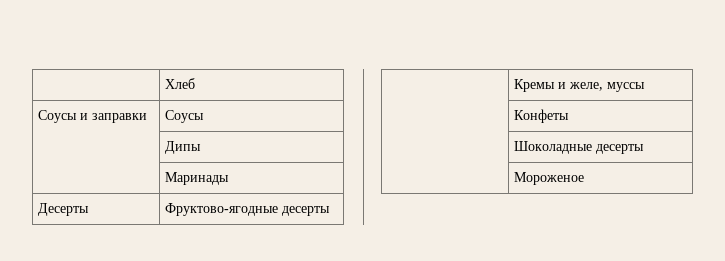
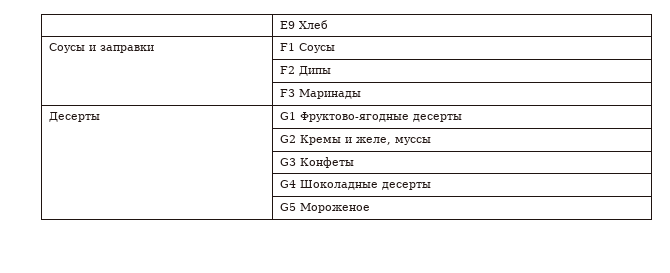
- | Хлеб
+ | E9 Хлеб
- Соусы и заправки | Соусы
+ Соусы и заправки | F1 Соусы
- | Дипы
+ | F2 Дипы
- | Маринады
+ | F3 Маринады
- Десерты | Фруктово-ягодные десерты
+ Десерты | G1 Фруктово-ягодные десерты
- | Кремы и желе, муссы
+ | G2 Кремы и желе, муссы
- | Конфеты
+ | G3 Конфеты
- | Шоколадные десерты
+ | G4 Шоколадные десерты
- | Мороженое
+ | G5 Мороженое

